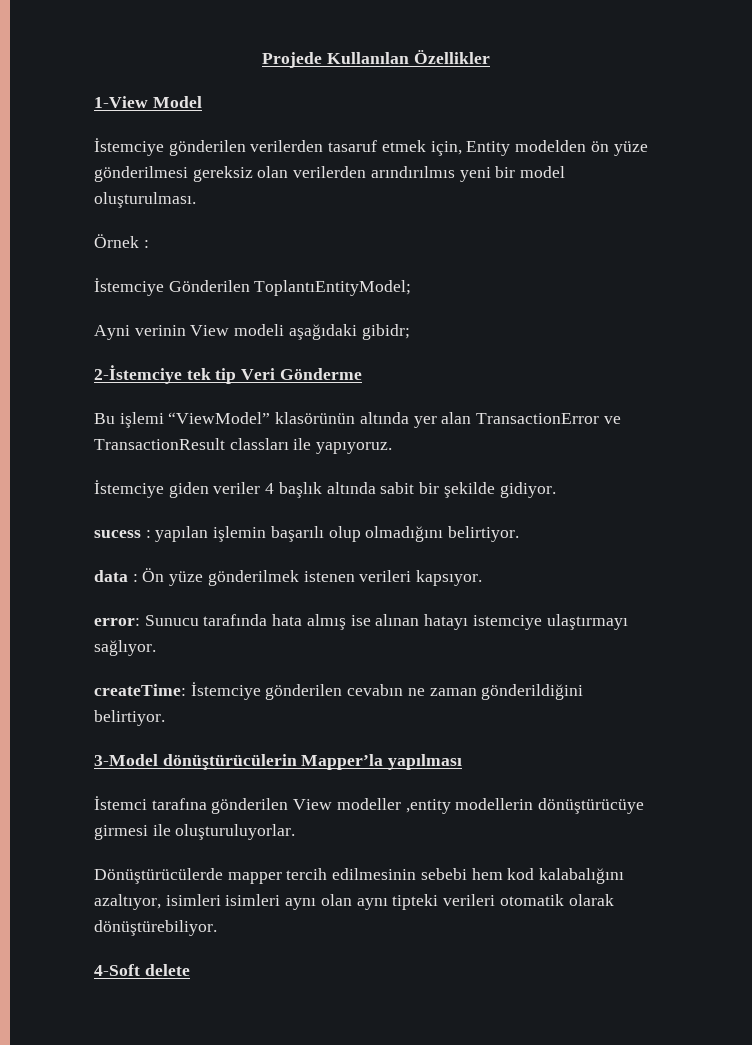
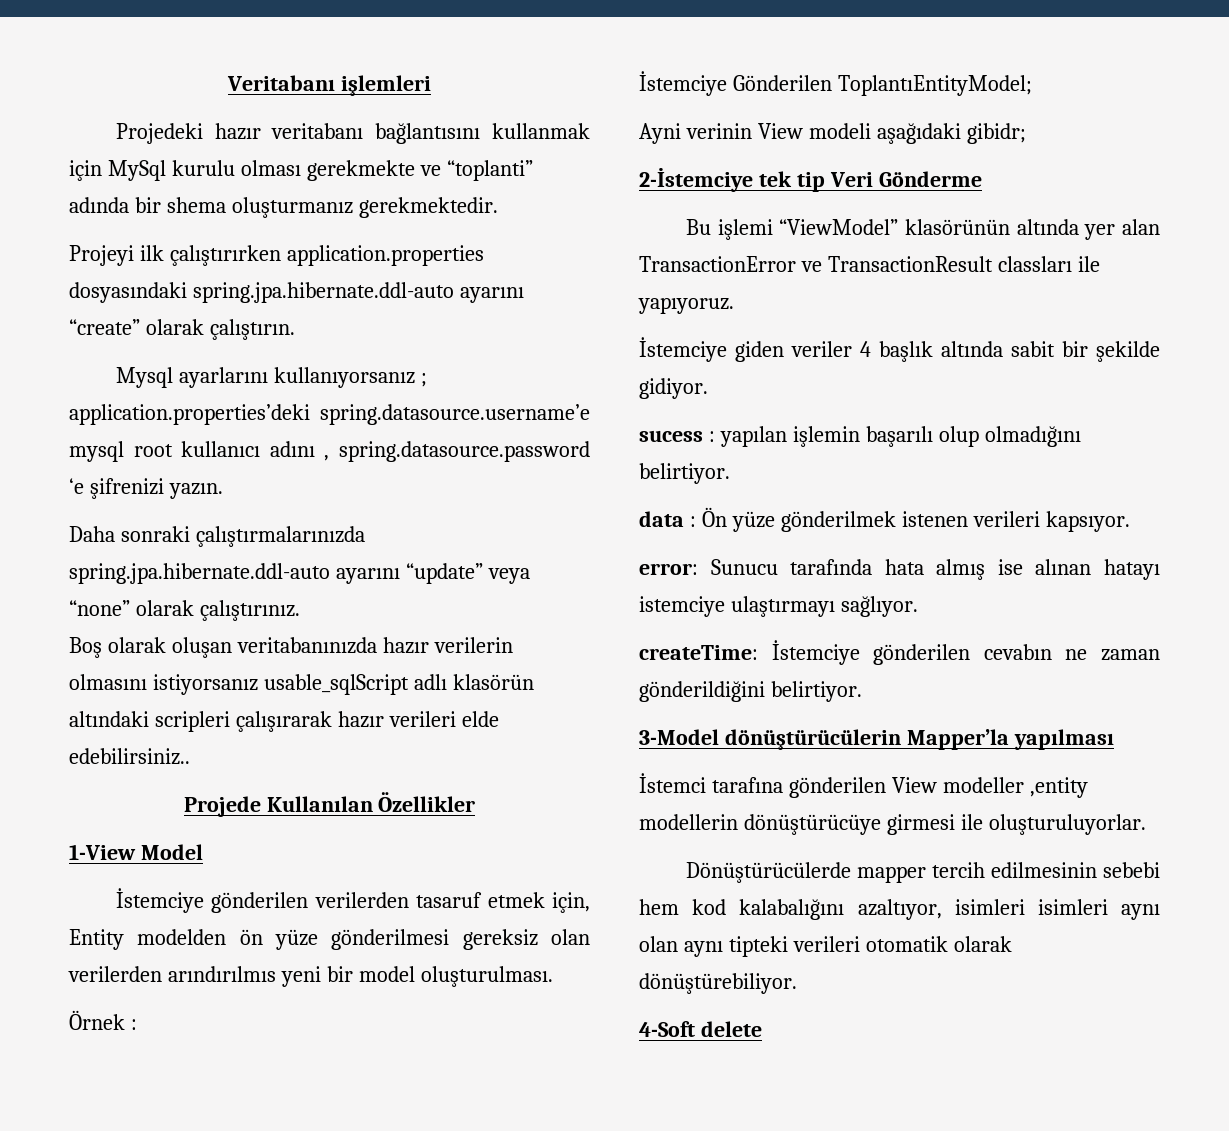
+ Veritabanı işlemleri
+ Projedeki hazır veritabanı bağlantısını kullanmak için MySql kurulu olması gerekmekte ve “toplanti” adında bir shema oluşturmanız gerekmektedir.
+ Projeyi ilk çalıştırırken application.properties dosyasındaki spring.jpa.hibernate.ddl-auto ayarını “create” olarak çalıştırın.
+ Mysql ayarlarını kullanıyorsanız ; application.properties’deki spring.datasource.username’e mysql root kullanıcı adını , spring.datasource.password ‘e şifrenizi yazın.
+ Daha sonraki çalıştırmalarınızda spring.jpa.hibernate.ddl-auto ayarını “update” veya “none” olarak çalıştırınız.
+ Boş olarak oluşan veritabanınızda hazır verilerin olmasını istiyorsanız usable_sqlScript adlı klasörün altındaki scripleri çalışırarak hazır verileri elde edebilirsiniz..

